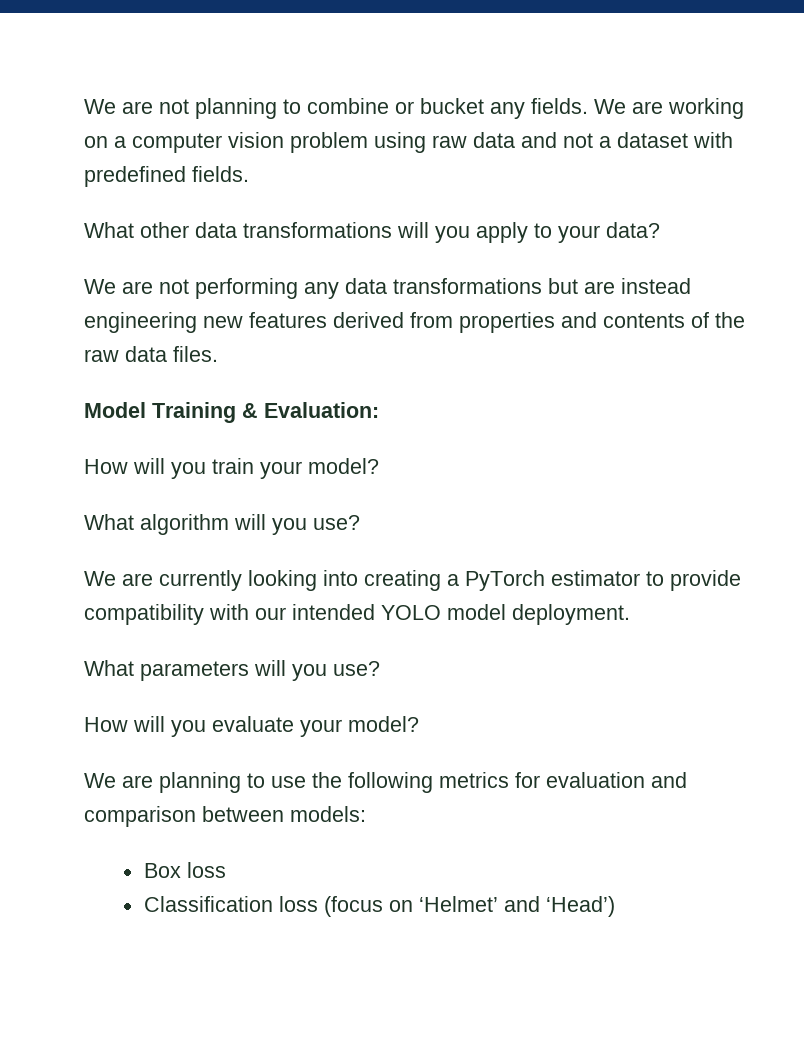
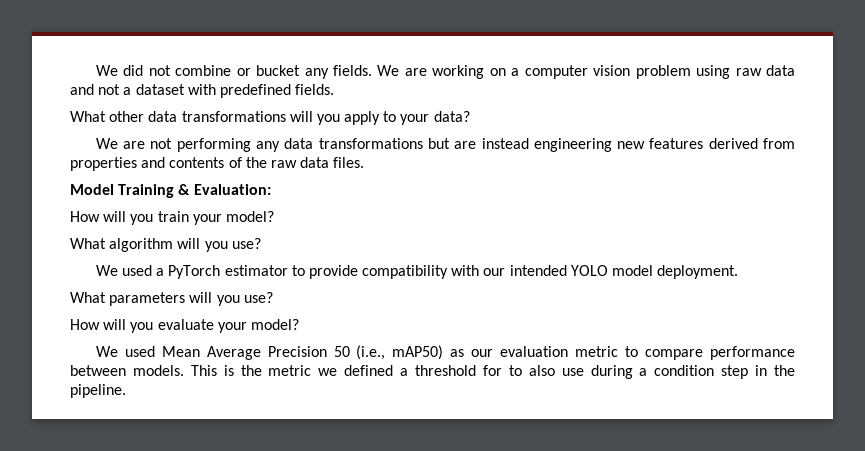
- We are not planning to combine or bucket any fields.
+ We did not combine or bucket any fields.
- We are currently looking into creating a PyTorch estimator to provide compatibility with our intended YOLO model deployment.
+ We used a PyTorch estimator to provide compatibility with our intended YOLO model deployment.
- We are planning to use the following metrics for evaluation and comparison between models:
- Box loss
- Classification loss (focus on ‘Helmet’ and ‘Head’)
+ We used Mean Average Precision 50 (i.e., mAP50) as our evaluation metric to compare performance between models. This is the metric we defined a threshold for to also use during a condition step in the pipeline.

